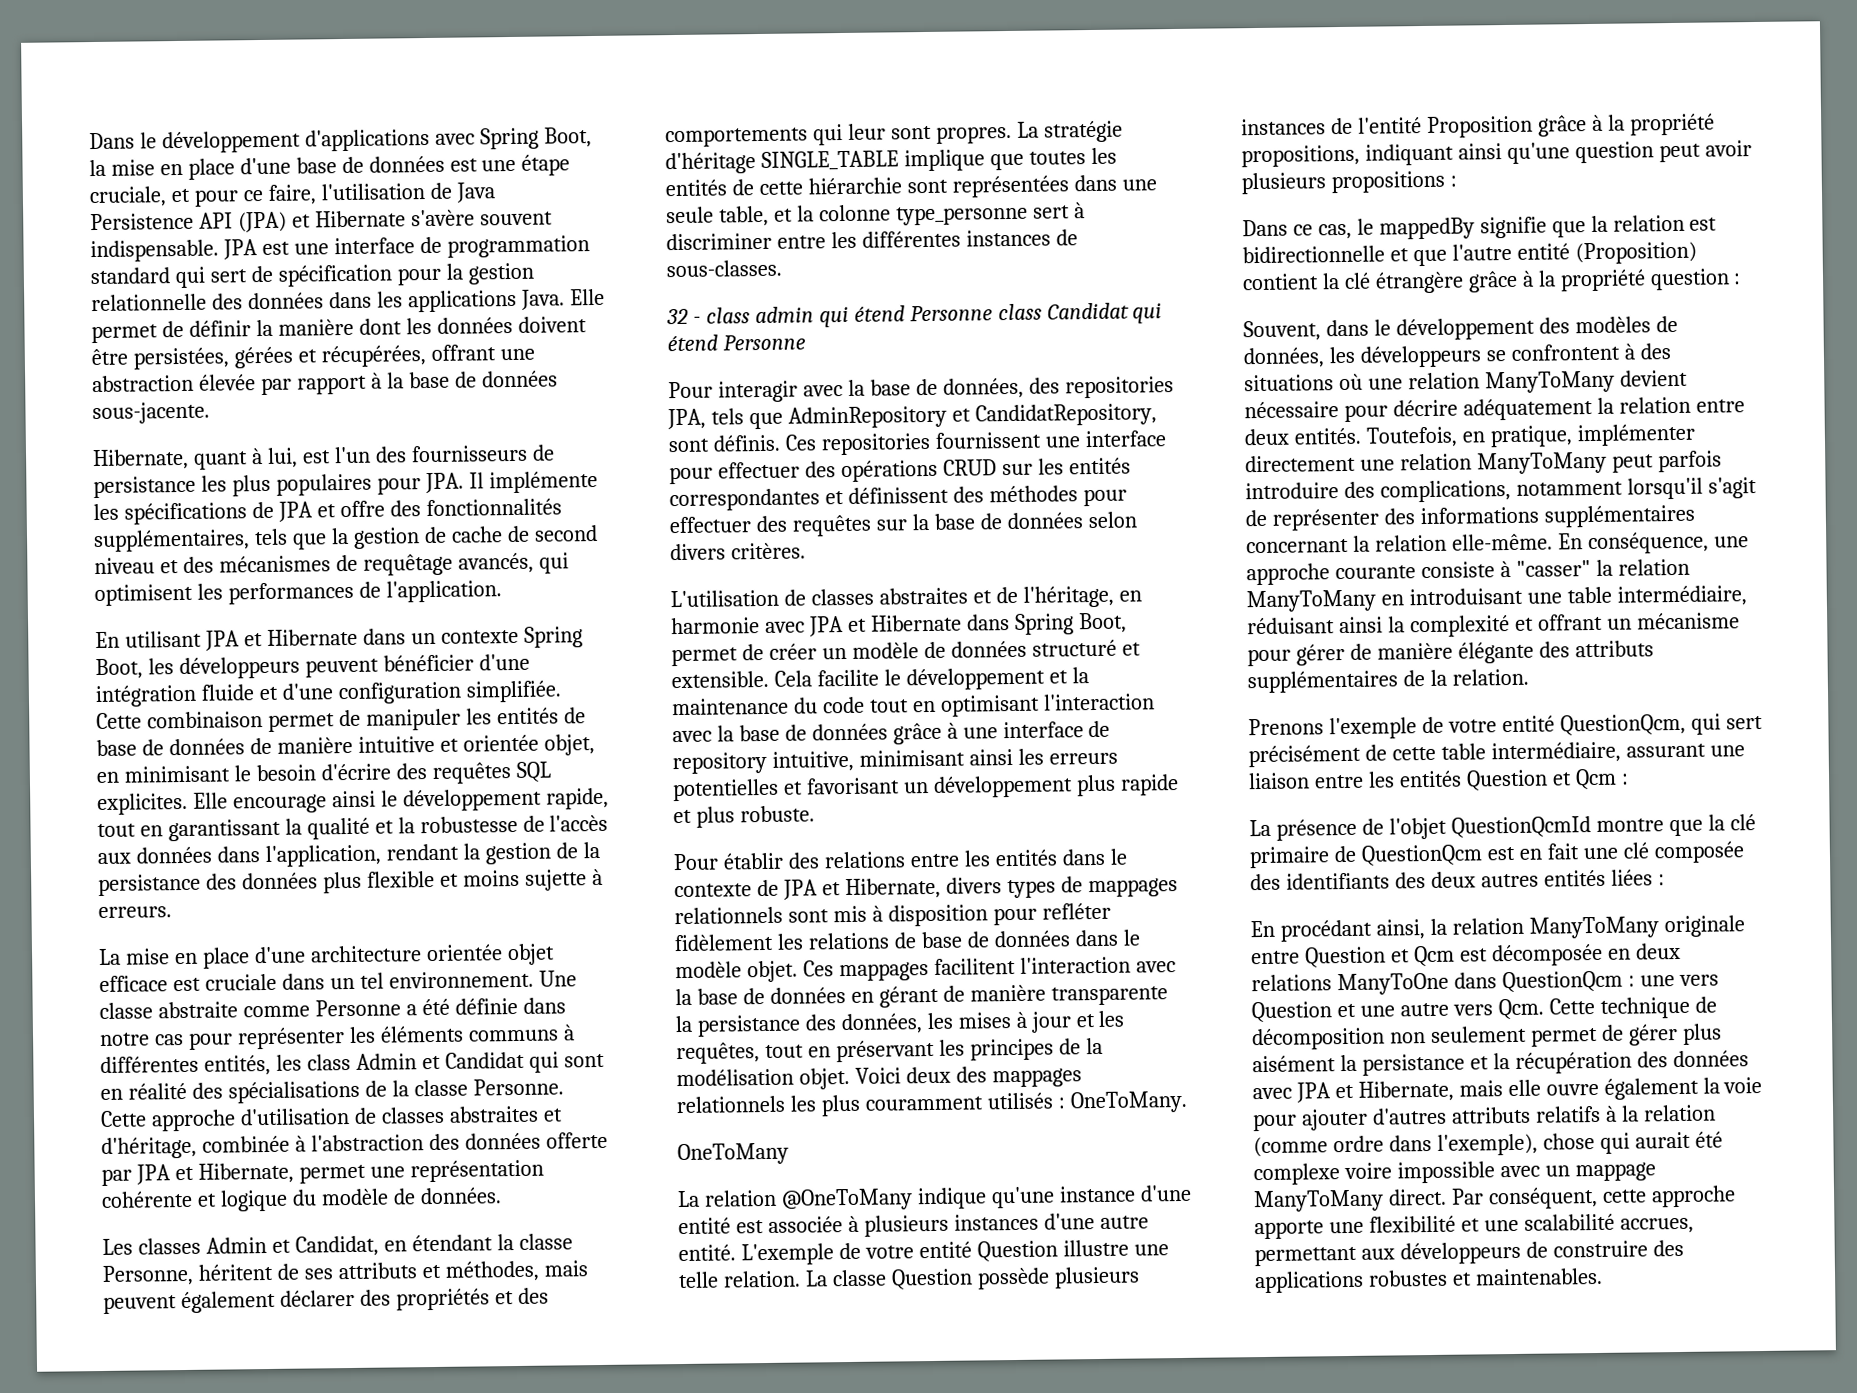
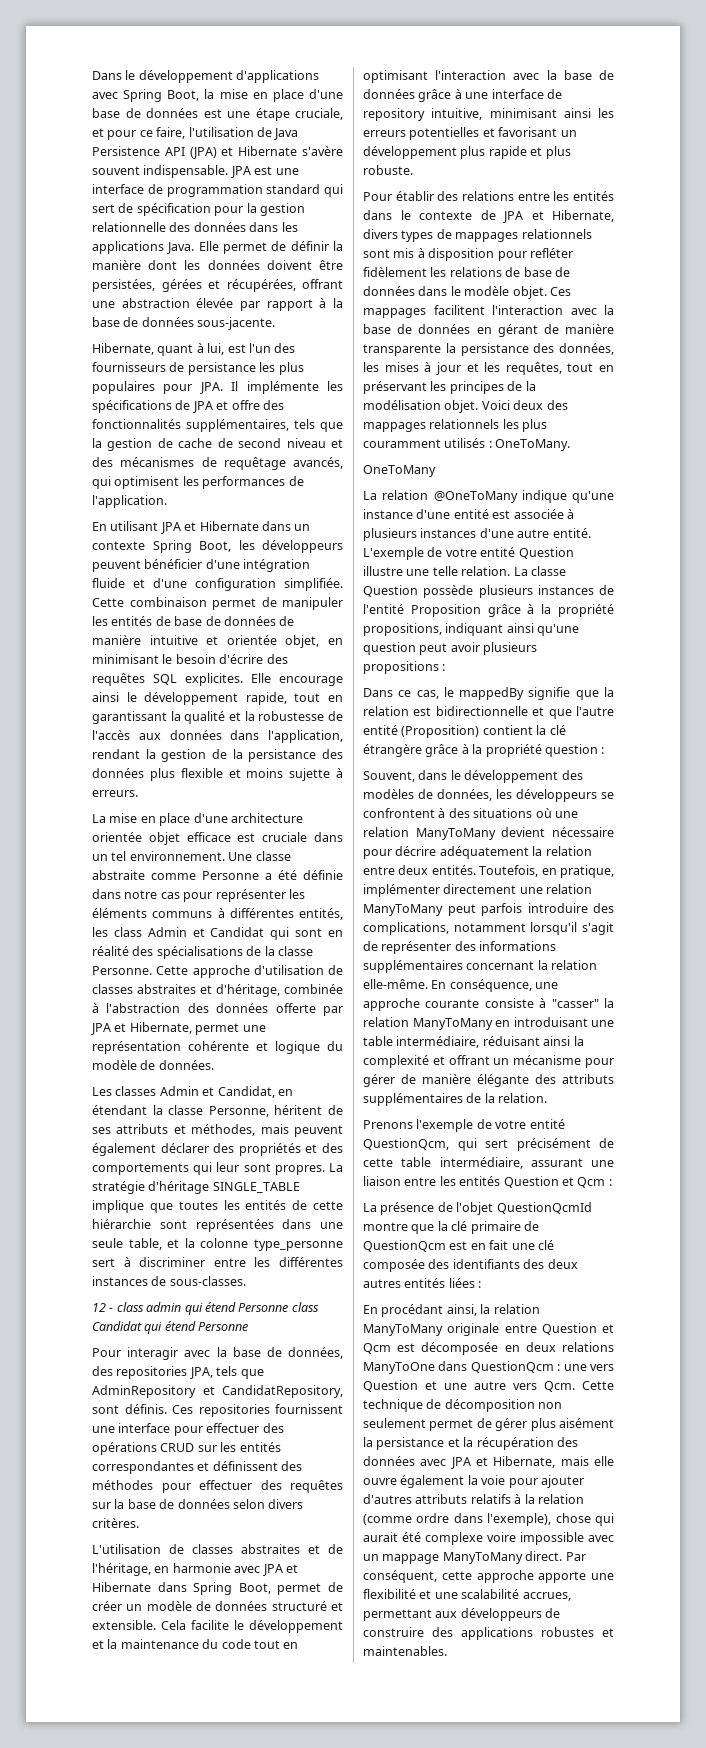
- 32 - class admin qui étend Personne class Candidat qui étend Personne
+ 12 - class admin qui étend Personne class Candidat qui étend Personne

